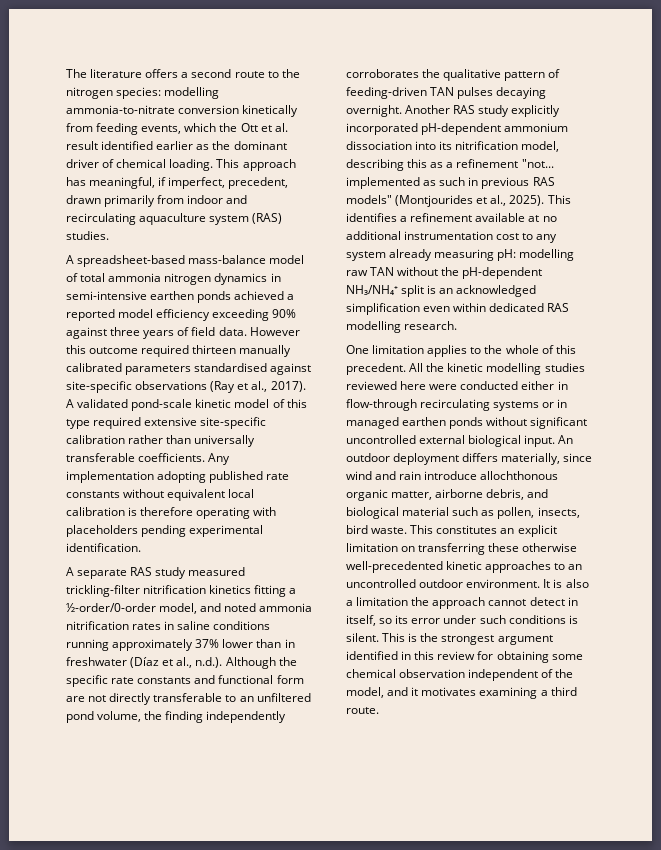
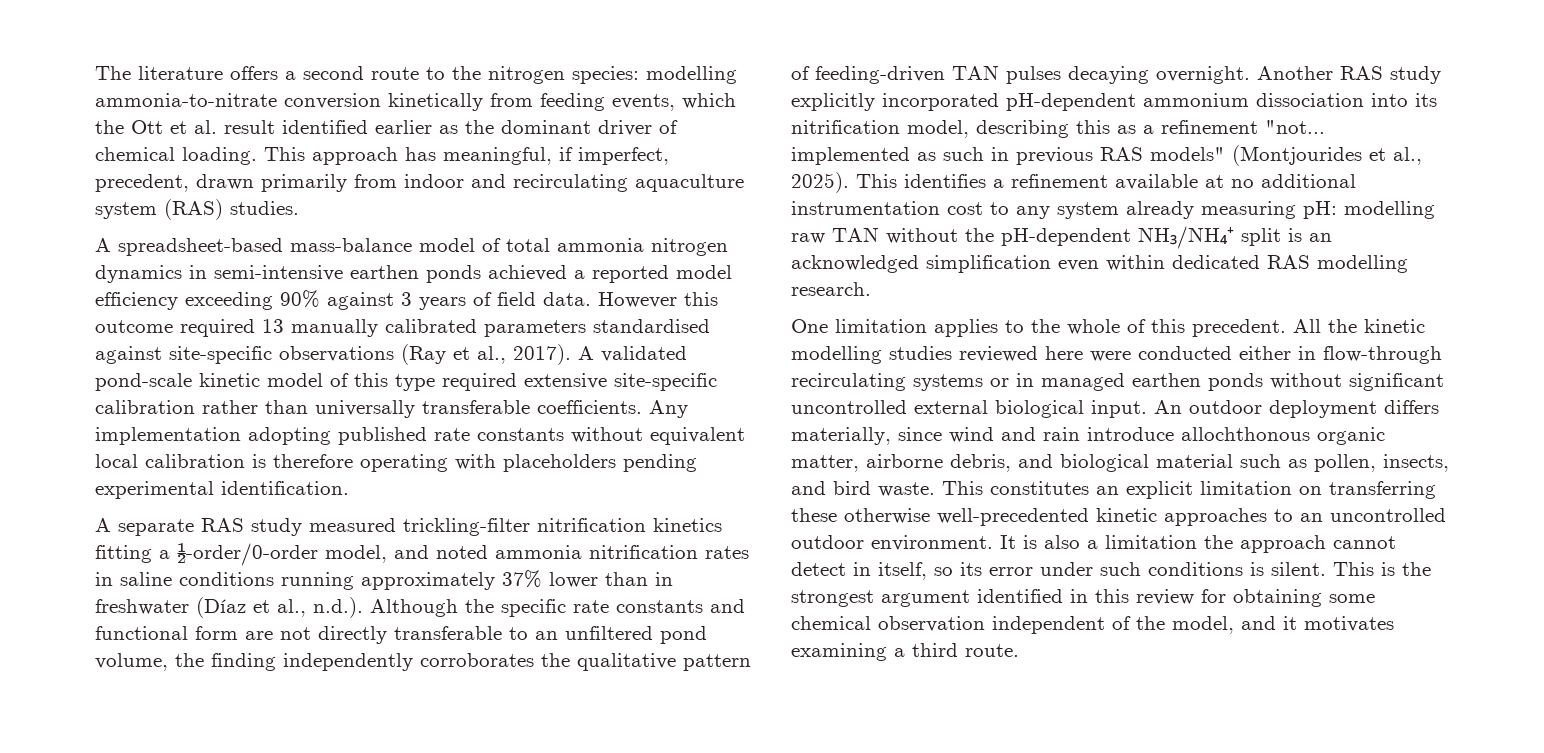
- A spreadsheet-based mass-balance model of total ammonia nitrogen dynamics in semi-intensive earthen ponds achieved a reported model efficiency exceeding 90% against three years of field data.
+ A spreadsheet-based mass-balance model of total ammonia nitrogen dynamics in semi-intensive earthen ponds achieved a reported model efficiency exceeding 90% against 3 years of field data.
- However this outcome required thirteen manually calibrated parameters standardised against site-specific observations (Ray et al., 2017).
+ However this outcome required 13 manually calibrated parameters standardised against site-specific observations (Ray et al., 2017).
- An outdoor deployment differs materially, since wind and rain introduce allochthonous organic matter, airborne debris, and biological material such as pollen, insects, bird waste.
+ An outdoor deployment differs materially, since wind and rain introduce allochthonous organic matter, airborne debris, and biological material such as pollen, insects, and bird waste.

